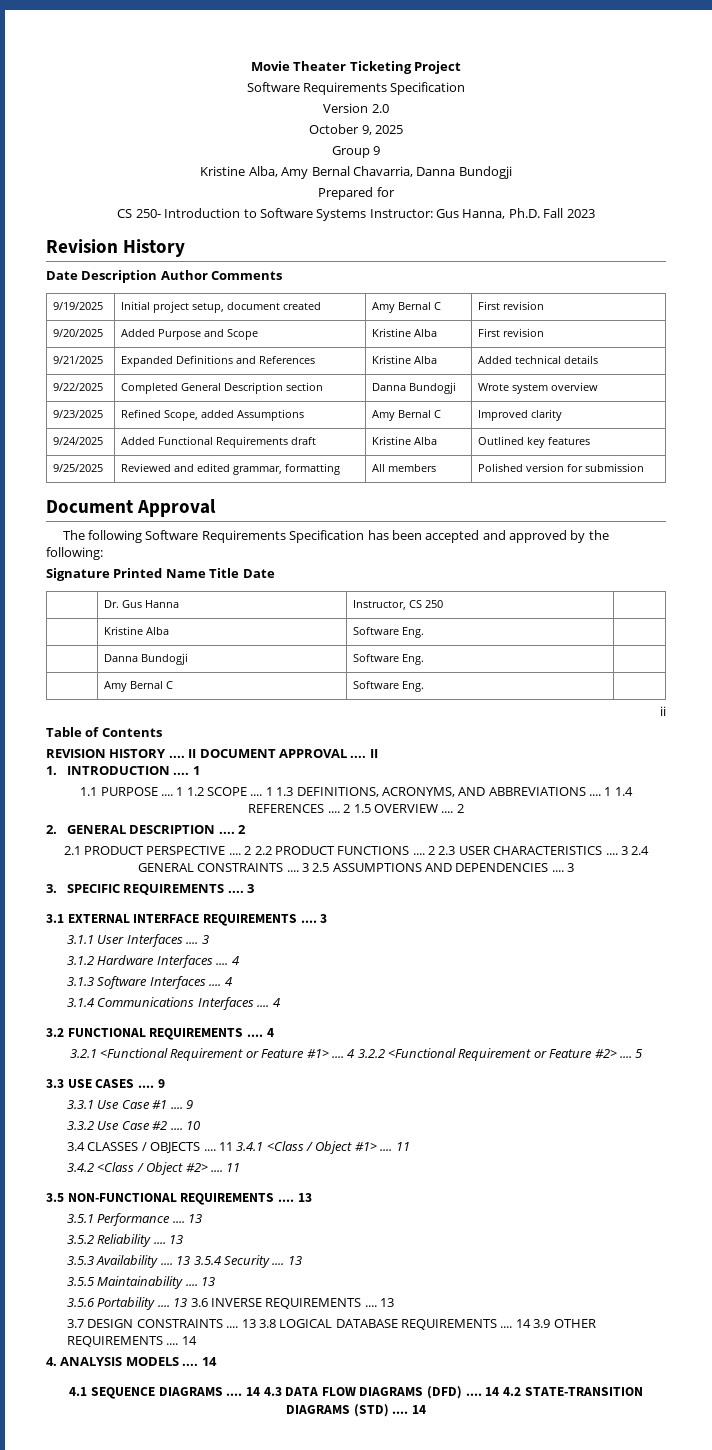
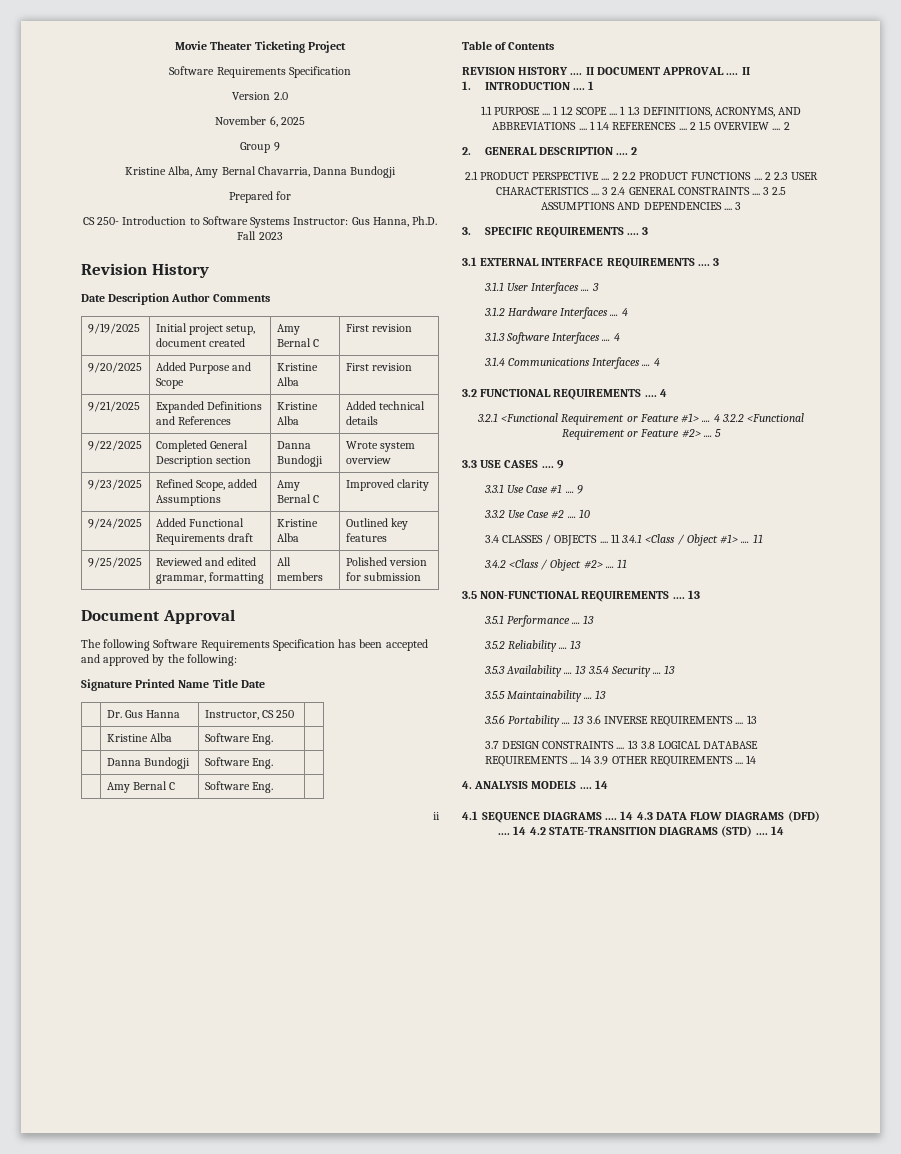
- October 9, 2025
+ November 6, 2025

